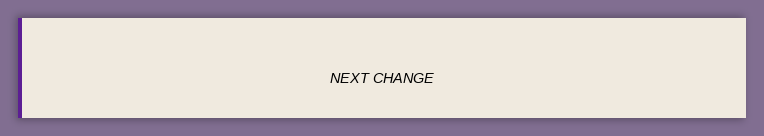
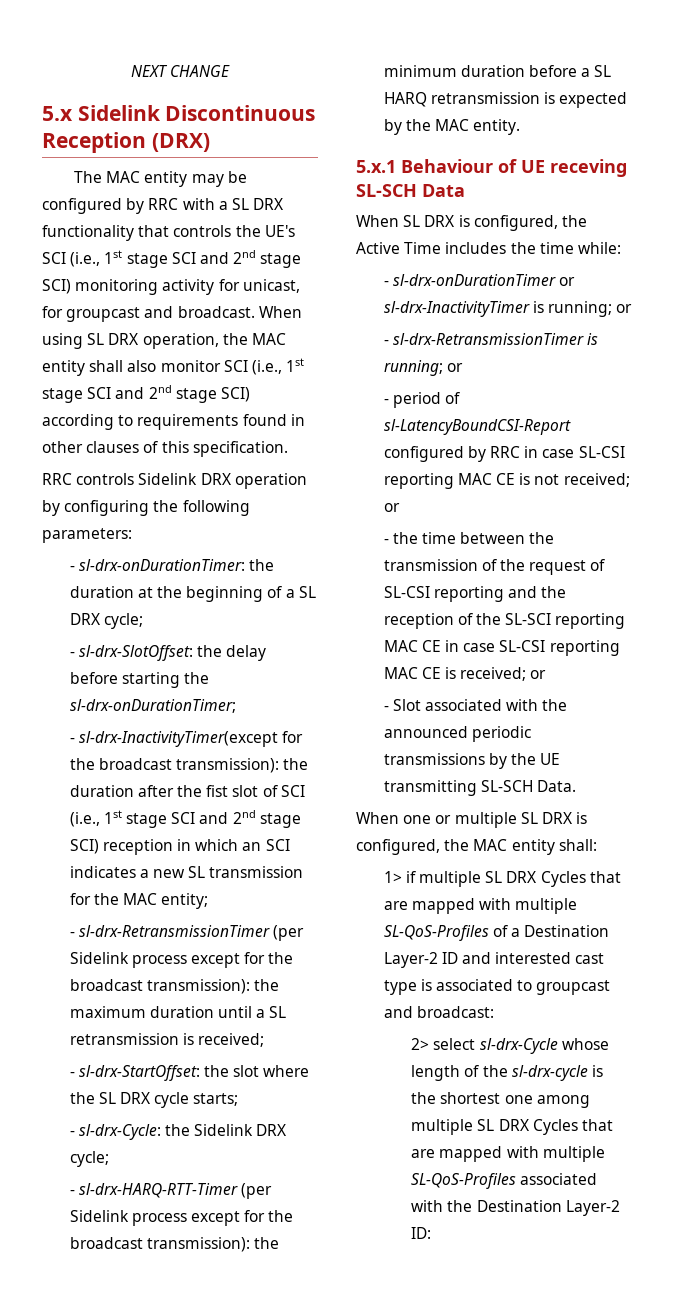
+ 5.x Sidelink Discontinuous Reception (DRX)
+ The MAC entity may be configured by RRC with a SL DRX functionality that controls the UE's SCI (i.e., 1st stage SCI and 2nd stage SCI) monitoring activity for unicast, for groupcast and broadcast. When using SL DRX operation, the MAC entity shall also monitor SCI (i.e., 1st stage SCI and 2nd stage SCI) according to requirements found in other clauses of this specification.
+ RRC controls Sidelink DRX operation by configuring the following parameters:
+ - sl-drx-onDurationTimer: the duration at the beginning of a SL DRX cycle;
+ - sl-drx-SlotOffset: the delay before starting the sl-drx-onDurationTimer;
+ - sl-drx-InactivityTimer(except for the broadcast transmission): the duration after the fist slot of SCI (i.e., 1st stage SCI and 2nd stage SCI) reception in which an SCI indicates a new SL transmission for the MAC entity;
+ - sl-drx-RetransmissionTimer (per Sidelink process except for the broadcast transmission): the maximum duration until a SL retransmission is received;
+ - sl-drx-StartOffset: the slot where the SL DRX cycle starts;
+ - sl-drx-Cycle: the Sidelink DRX cycle;
+ - sl-drx-HARQ-RTT-Timer (per Sidelink process except for the broadcast transmission): the minimum duration before a SL HARQ retransmission is expected by the MAC entity.
+ 5.x.1 Behaviour of UE receving SL-SCH Data
+ When SL DRX is configured, the Active Time includes the time while:
+ - sl-drx-onDurationTimer or sl-drx-InactivityTimer is running; or
+ - sl-drx-RetransmissionTimer is running; or
+ - period of sl-LatencyBoundCSI-Report configured by RRC in case SL-CSI reporting MAC CE is not received; or
+ - the time between the transmission of the request of SL-CSI reporting and the reception of the SL-SCI reporting MAC CE in case SL-CSI reporting MAC CE is received; or
+ - Slot associated with the announced periodic transmissions by the UE transmitting SL-SCH Data.
+ When one or multiple SL DRX is configured, the MAC entity shall:
+ 1> if multiple SL DRX Cycles that are mapped with multiple SL-QoS-Profiles of a Destination Layer-2 ID and interested cast type is associated to groupcast and broadcast:
+ 2> select sl-drx-Cycle whose length of the sl-drx-cycle is the shortest one among multiple SL DRX Cycles that are mapped with multiple SL-QoS-Profiles associated with the Destination Layer-2 ID:

